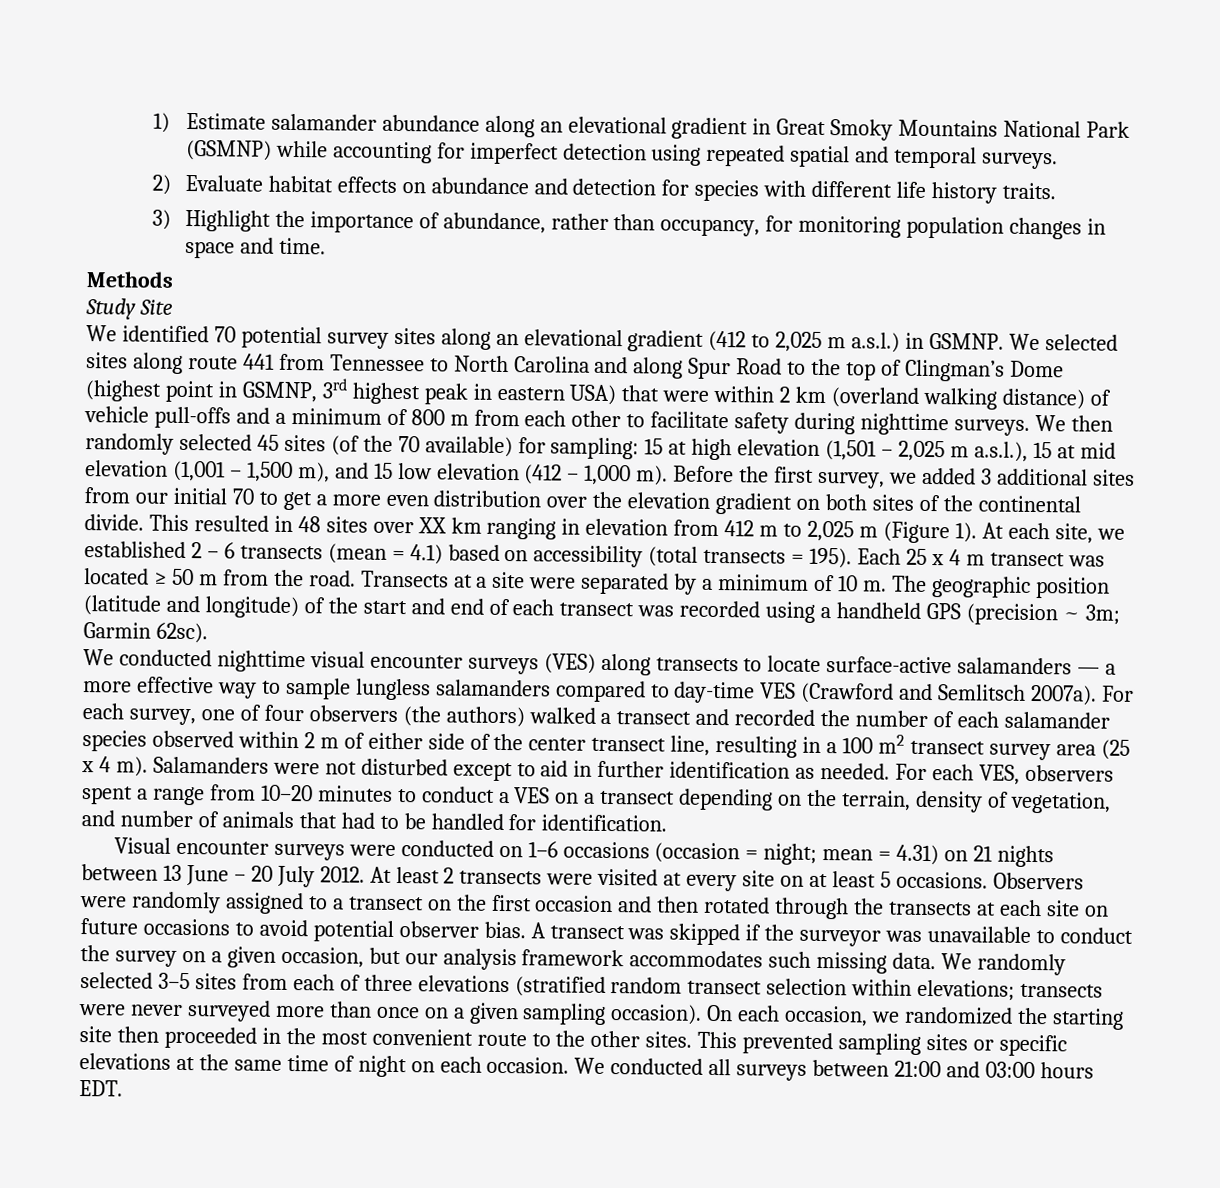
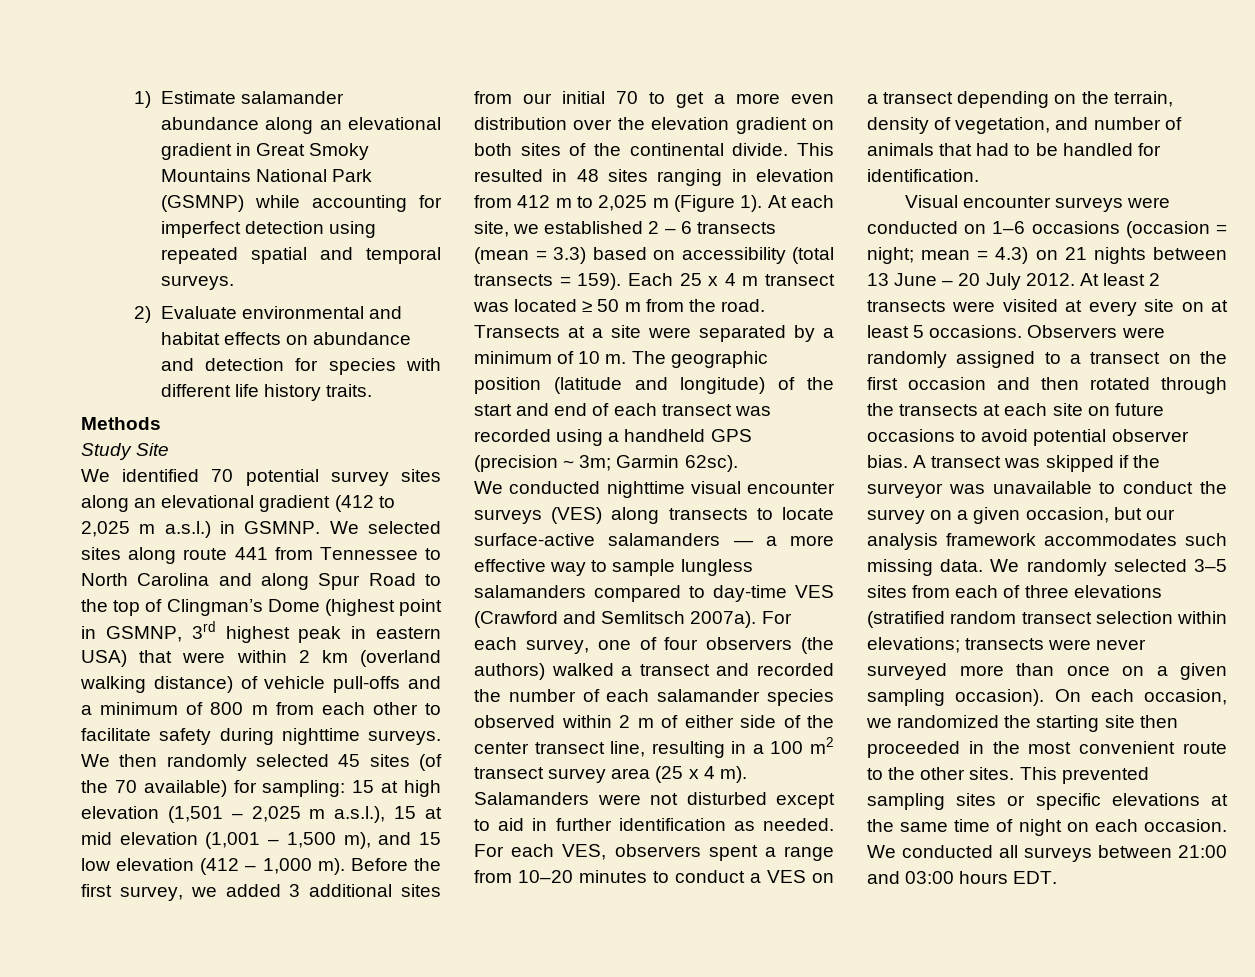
- 2) Evaluate habitat effects on abundance and detection for species with different life history traits.
+ 2) Evaluate environmental and habitat effects on abundance and detection for species with different life history traits.
- 3) Highlight the importance of abundance, rather than occupancy, for monitoring population changes in space and time.
- This resulted in 48 sites over XX km ranging in elevation from 412 m to 2,025 m (Figure 1).
+ This resulted in 48 sites ranging in elevation from 412 m to 2,025 m (Figure 1).
- At each site, we established 2 – 6 transects (mean = 4.1) based on accessibility (total transects = 195).
+ At each site, we established 2 – 6 transects (mean = 3.3) based on accessibility (total transects = 159).
- Visual encounter surveys were conducted on 1–6 occasions (occasion = night; mean = 4.31) on 21 nights between 13 June – 20 July 2012.
+ Visual encounter surveys were conducted on 1–6 occasions (occasion = night; mean = 4.3) on 21 nights between 13 June – 20 July 2012.

